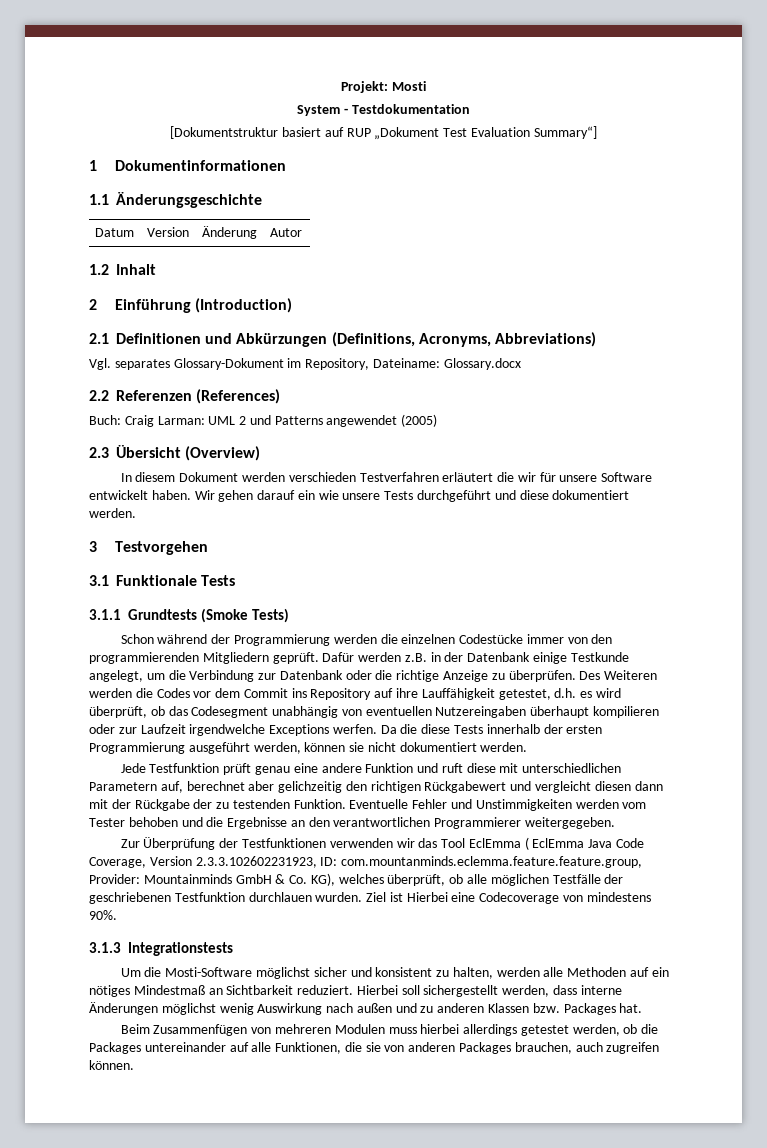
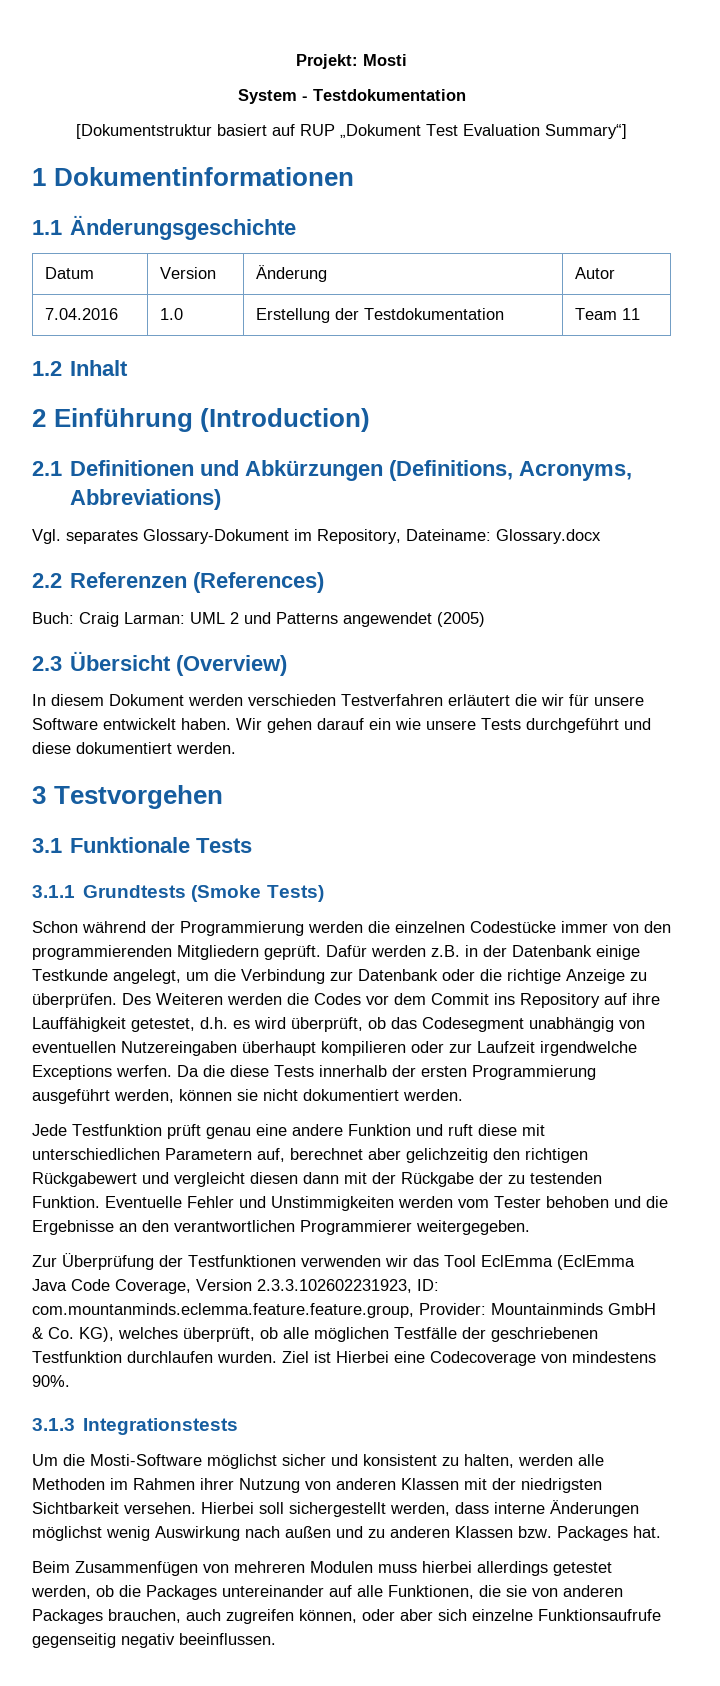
+ 7.04.2016 | 1.0 | Erstellung der Testdokumentation | Team 11
- Zur Überprüfung der Testfunktionen verwenden wir das Tool EclEmma ( EclEmma Java Code Coverage, Version 2.3.3.102602231923, ID: com.mountanminds.eclemma.feature.feature.group, Provider: Mountainminds GmbH & Co. KG), welches überprüft, ob alle möglichen Testfälle der geschriebenen Testfunktion durchlauen wurden.
+ Zur Überprüfung der Testfunktionen verwenden wir das Tool EclEmma (EclEmma Java Code Coverage, Version 2.3.3.102602231923, ID: com.mountanminds.eclemma.feature.feature.group, Provider: Mountainminds GmbH & Co. KG), welches überprüft, ob alle möglichen Testfälle der geschriebenen Testfunktion durchlaufen wurden.
- Um die Mosti-Software möglichst sicher und konsistent zu halten, werden alle Methoden auf ein nötiges Mindestmaß an Sichtbarkeit reduziert.
+ Um die Mosti-Software möglichst sicher und konsistent zu halten, werden alle Methoden im Rahmen ihrer Nutzung von anderen Klassen mit der niedrigsten Sichtbarkeit versehen.
- Beim Zusammenfügen von mehreren Modulen muss hierbei allerdings getestet werden, ob die Packages untereinander auf alle Funktionen, die sie von anderen Packages brauchen, auch zugreifen können.
+ Beim Zusammenfügen von mehreren Modulen muss hierbei allerdings getestet werden, ob die Packages untereinander auf alle Funktionen, die sie von anderen Packages brauchen, auch zugreifen können, oder aber sich einzelne Funktionsaufrufe gegenseitig negativ beeinflussen.

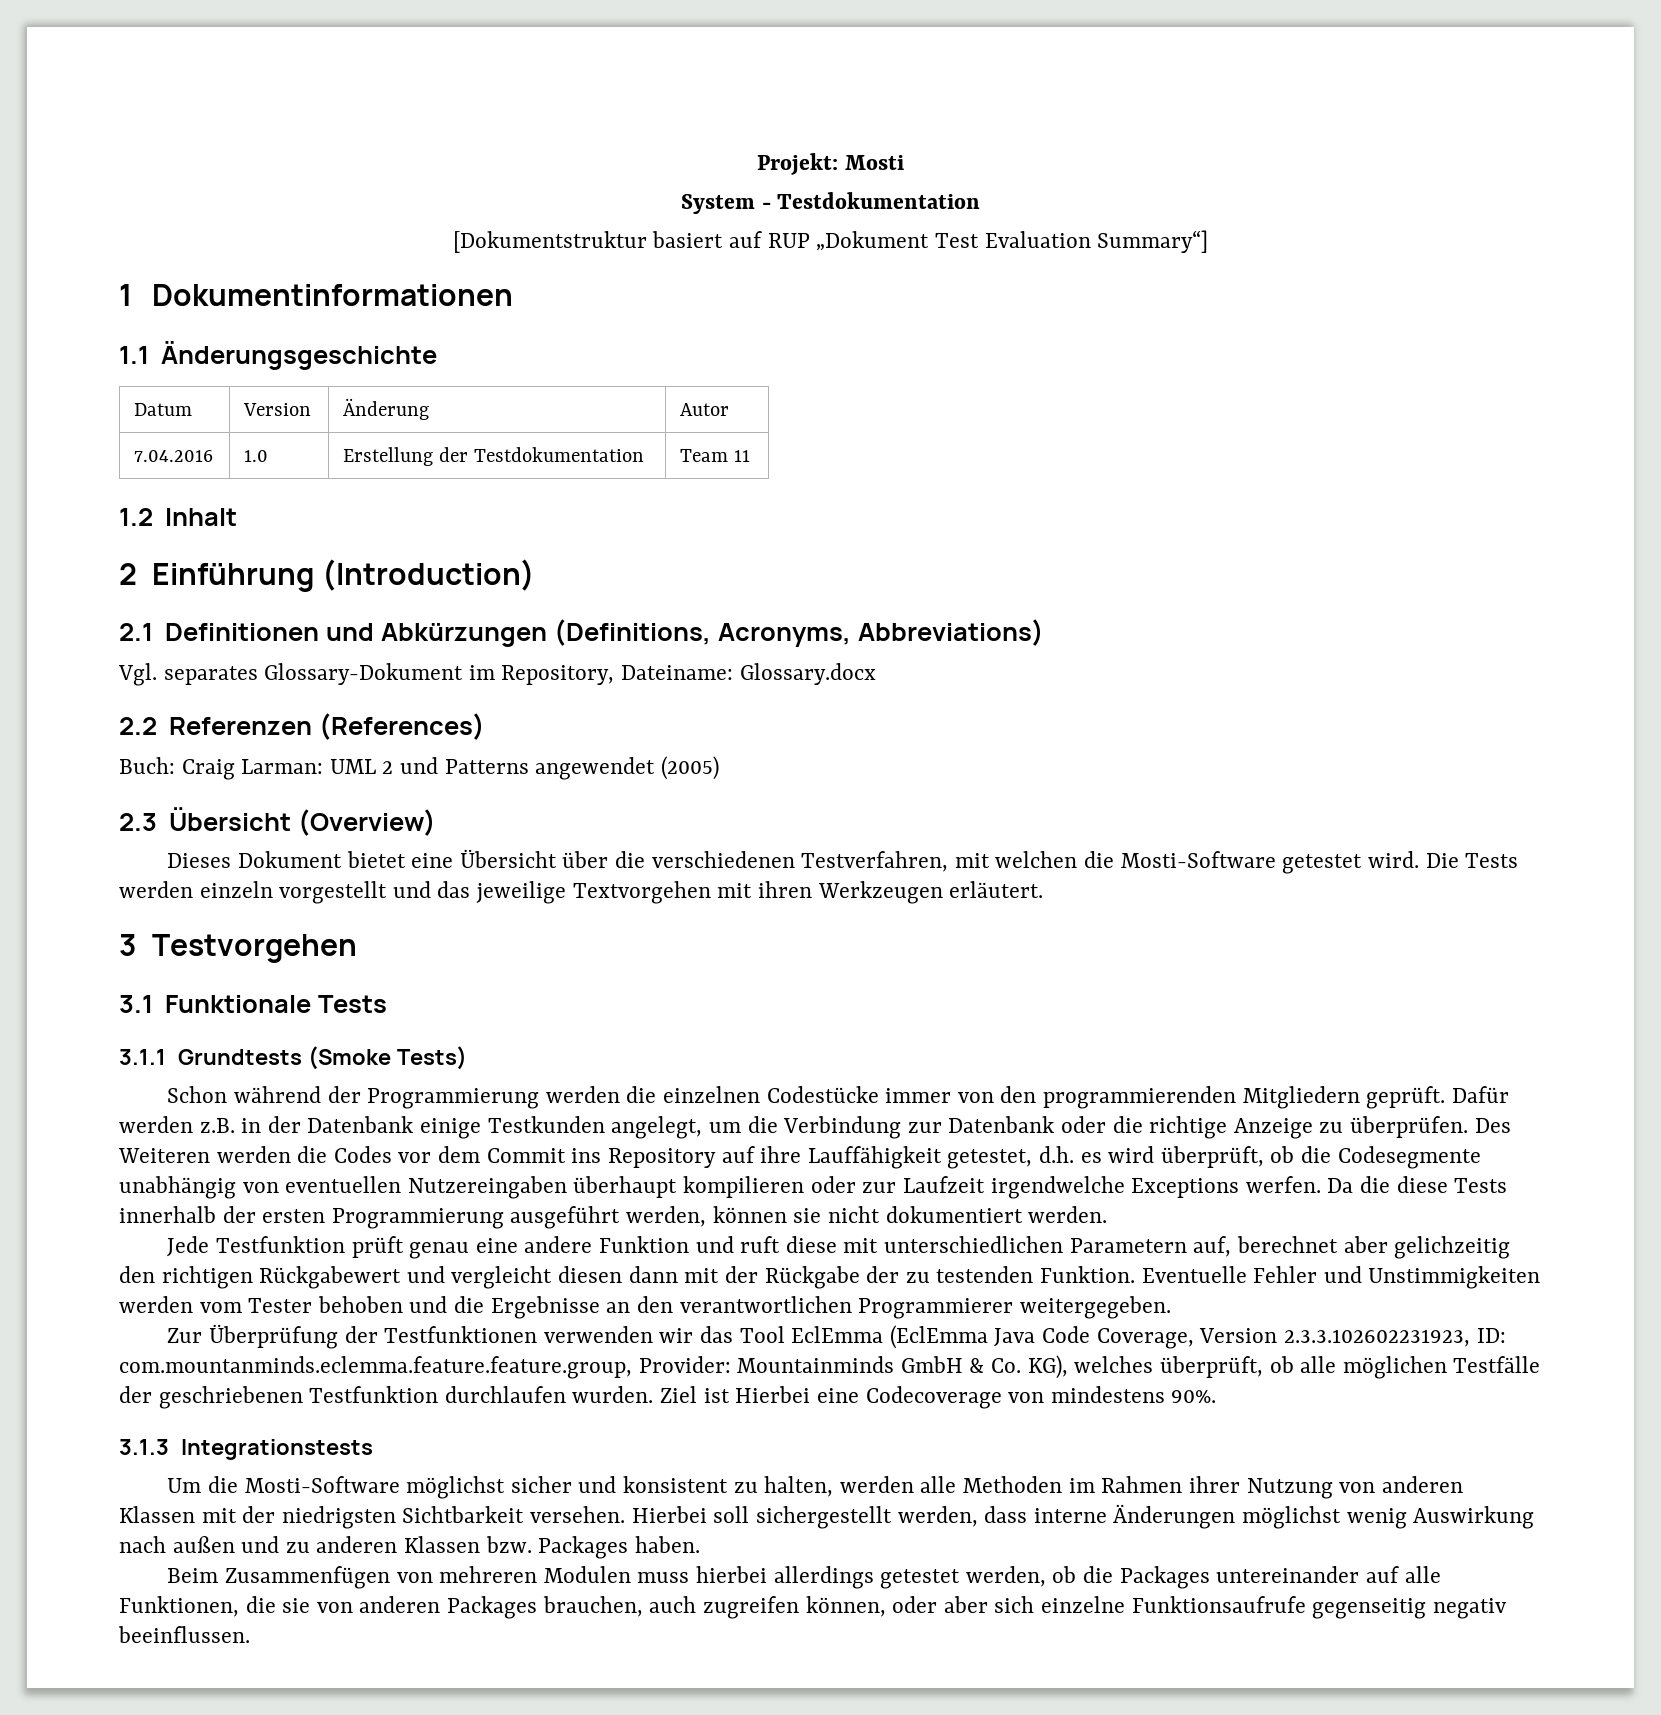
- In diesem Dokument werden verschieden Testverfahren erläutert die wir für unsere Software entwickelt haben. Wir gehen darauf ein wie unsere Tests durchgeführt und diese dokumentiert werden.
+ Dieses Dokument bietet eine Übersicht über die verschiedenen Testverfahren, mit welchen die Mosti-Software getestet wird. Die Tests werden einzeln vorgestellt und das jeweilige Textvorgehen mit ihren Werkzeugen erläutert.
- Dafür werden z.B. in der Datenbank einige Testkunde angelegt, um die Verbindung zur Datenbank oder die richtige Anzeige zu überprüfen.
+ Dafür werden z.B. in der Datenbank einige Testkunden angelegt, um die Verbindung zur Datenbank oder die richtige Anzeige zu überprüfen.
- Des Weiteren werden die Codes vor dem Commit ins Repository auf ihre Lauffähigkeit getestet, d.h. es wird überprüft, ob das Codesegment unabhängig von eventuellen Nutzereingaben überhaupt kompilieren oder zur Laufzeit irgendwelche Exceptions werfen.
+ Des Weiteren werden die Codes vor dem Commit ins Repository auf ihre Lauffähigkeit getestet, d.h. es wird überprüft, ob die Codesegmente unabhängig von eventuellen Nutzereingaben überhaupt kompilieren oder zur Laufzeit irgendwelche Exceptions werfen.
- Hierbei soll sichergestellt werden, dass interne Änderungen möglichst wenig Auswirkung nach außen und zu anderen Klassen bzw. Packages hat.
+ Hierbei soll sichergestellt werden, dass interne Änderungen möglichst wenig Auswirkung nach außen und zu anderen Klassen bzw. Packages haben.

